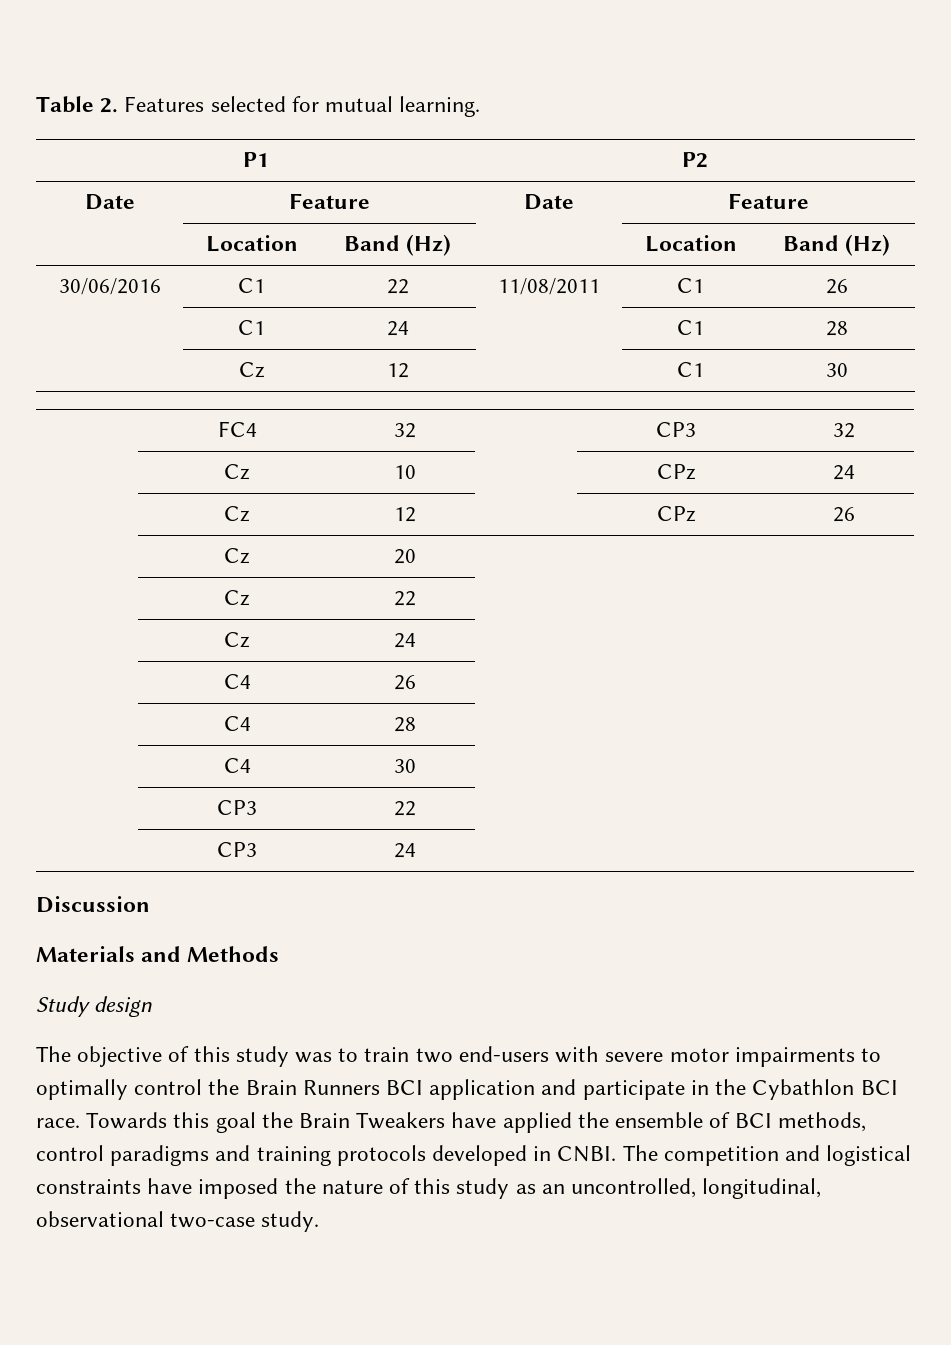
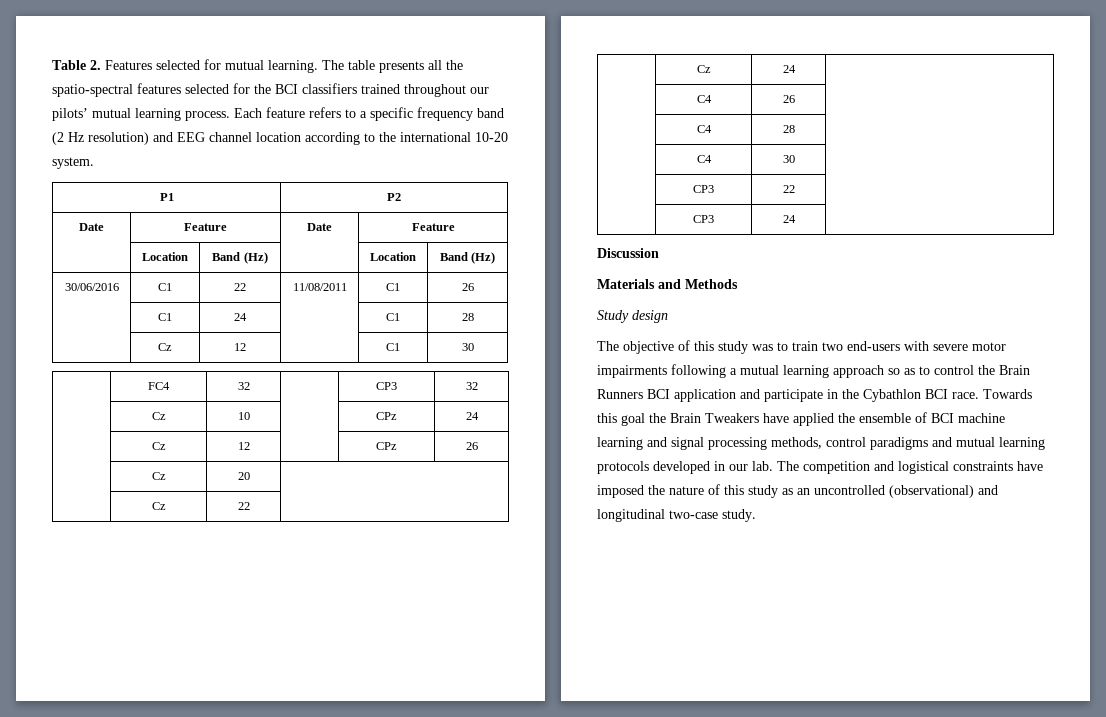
+ The table presents all the spatio-spectral features selected for the BCI classifiers trained throughout our pilots’ mutual learning process. Each feature refers to a specific frequency band (2 Hz resolution) and EEG channel location according to the international 10-20 system.
- The objective of this study was to train two end-users with severe motor impairments to optimally control the Brain Runners BCI application and participate in the Cybathlon BCI race.
+ The objective of this study was to train two end-users with severe motor impairments following a mutual learning approach so as to control the Brain Runners BCI application and participate in the Cybathlon BCI race.
- Towards this goal the Brain Tweakers have applied the ensemble of BCI methods, control paradigms and training protocols developed in CNBI.
+ Towards this goal the Brain Tweakers have applied the ensemble of BCI machine learning and signal processing methods, control paradigms and mutual learning protocols developed in our lab.
- The competition and logistical constraints have imposed the nature of this study as an uncontrolled, longitudinal, observational two-case study.
+ The competition and logistical constraints have imposed the nature of this study as an uncontrolled (observational) and longitudinal two-case study.

